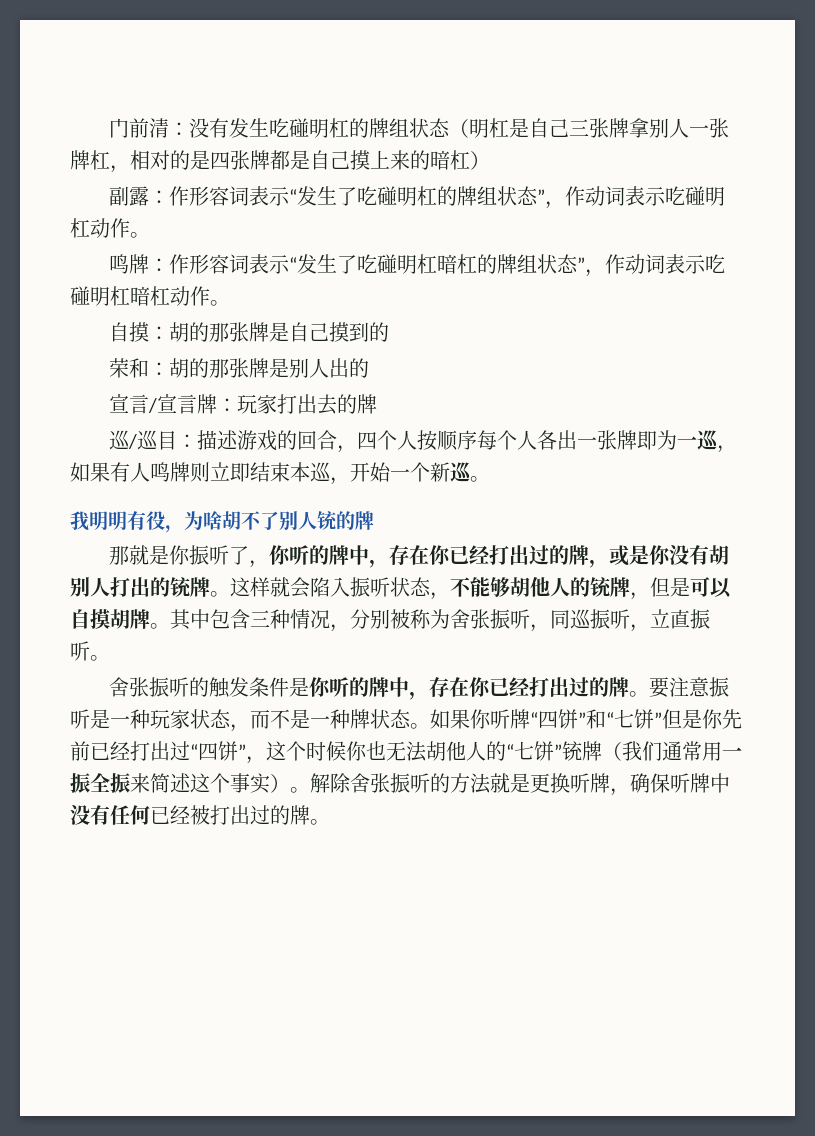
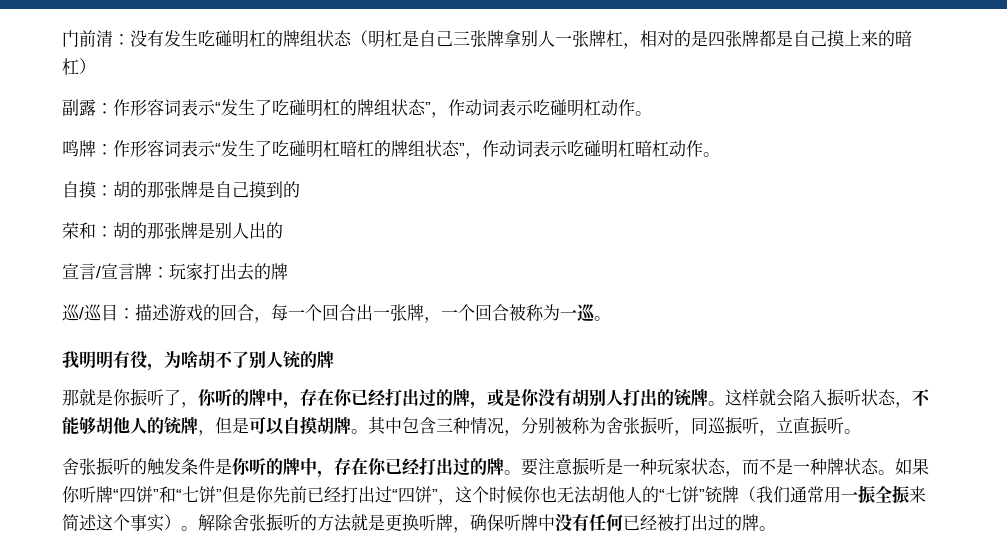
- 巡/巡目：描述游戏的回合，四个人按顺序每个人各出一张牌即为一巡，如果有人鸣牌则立即结束本巡，开始一个新巡。
+ 巡/巡目：描述游戏的回合，每一个回合出一张牌，一个回合被称为一巡。

